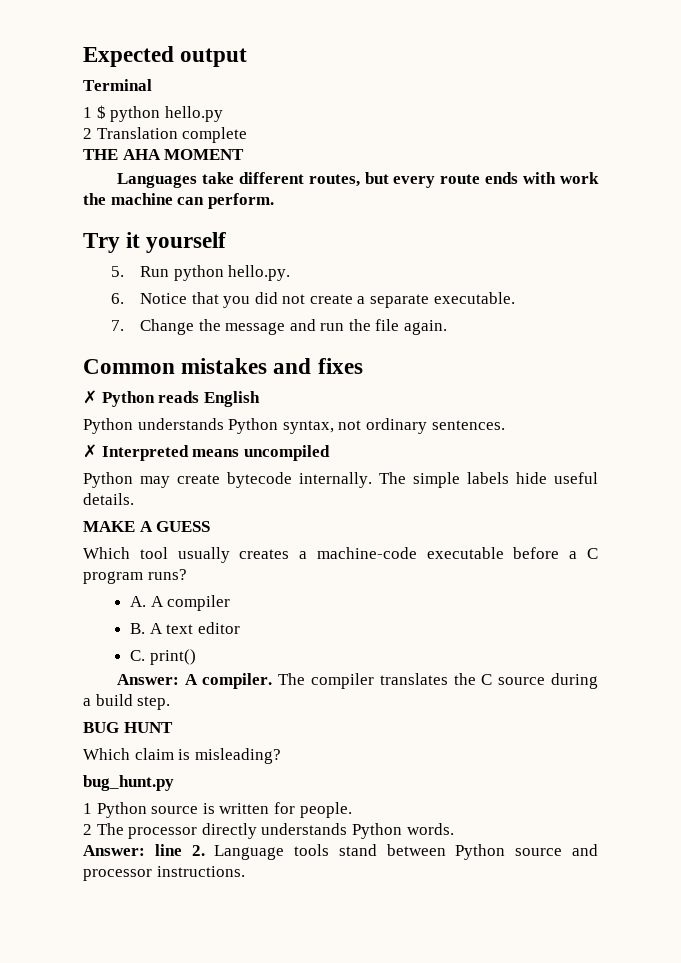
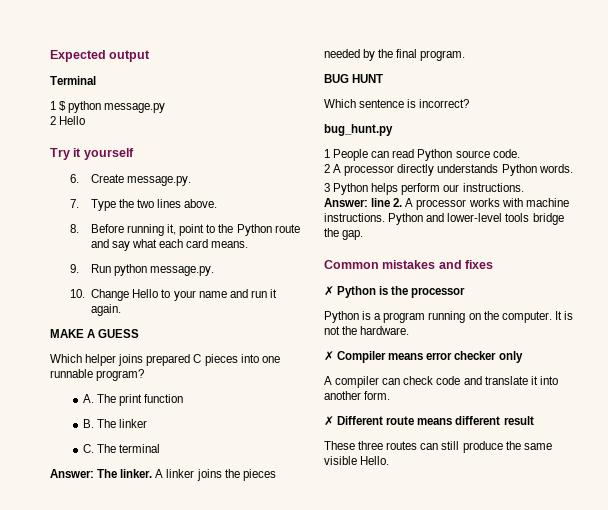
- 1 $ python hello.py
- 2 Translation complete
- THE AHA MOMENT
- Languages take different routes, but every route ends with work the machine can perform.
+ 1 $ python message.py
+ 2 Hello
  Try it yourself
- 5. Run python hello.py.
- 6. Notice that you did not create a separate executable.
- 7. Change the message and run the file again.
+ 6. Create message.py.
+ 7. Type the two lines above.
+ 8. Before running it, point to the Python route and say what each card means.
+ 9. Run python message.py.
+ 10. Change Hello to your name and run it again.
+ MAKE A GUESS
+ Which helper joins prepared C pieces into one runnable program?
+ A. The print function
+ B. The linker
+ C. The terminal
+ Answer: The linker. A linker joins the pieces needed by the final program.
+ BUG HUNT
+ Which sentence is incorrect?
+ bug_hunt.py
+ 1 People can read Python source code.
+ 2 A processor directly understands Python words.
+ 3 Python helps perform our instructions.
+ Answer: line 2. A processor works with machine instructions. Python and lower-level tools bridge the gap.
- ✗ Python reads English
- Python understands Python syntax, not ordinary sentences.
- ✗ Interpreted means uncompiled
- Python may create bytecode internally. The simple labels hide useful details.
- MAKE A GUESS
- Which tool usually creates a machine-code executable before a C program runs?
- A. A compiler
- B. A text editor
- C. print()
- Answer: A compiler. The compiler translates the C source during a build step.
- BUG HUNT
- Which claim is misleading?
- bug_hunt.py
- 1 Python source is written for people.
- 2 The processor directly understands Python words.
- Answer: line 2. Language tools stand between Python source and processor instructions.
+ ✗ Python is the processor
+ Python is a program running on the computer. It is not the hardware.
+ ✗ Compiler means error checker only
+ A compiler can check code and translate it into another form.
+ ✗ Different route means different result
+ These three routes can still produce the same visible Hello.

